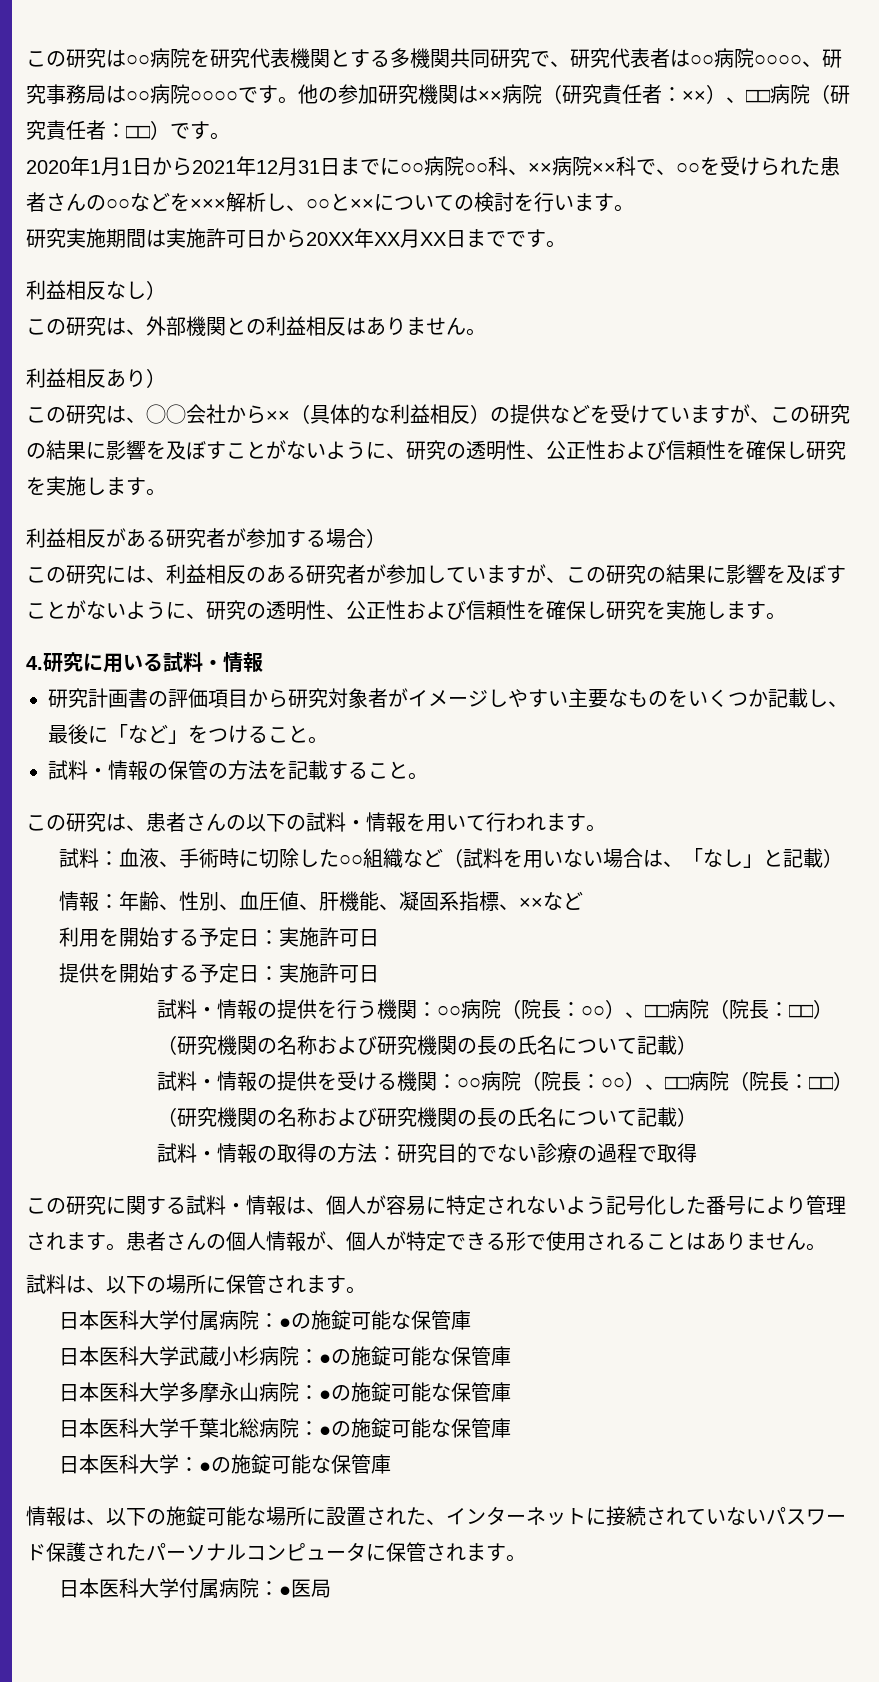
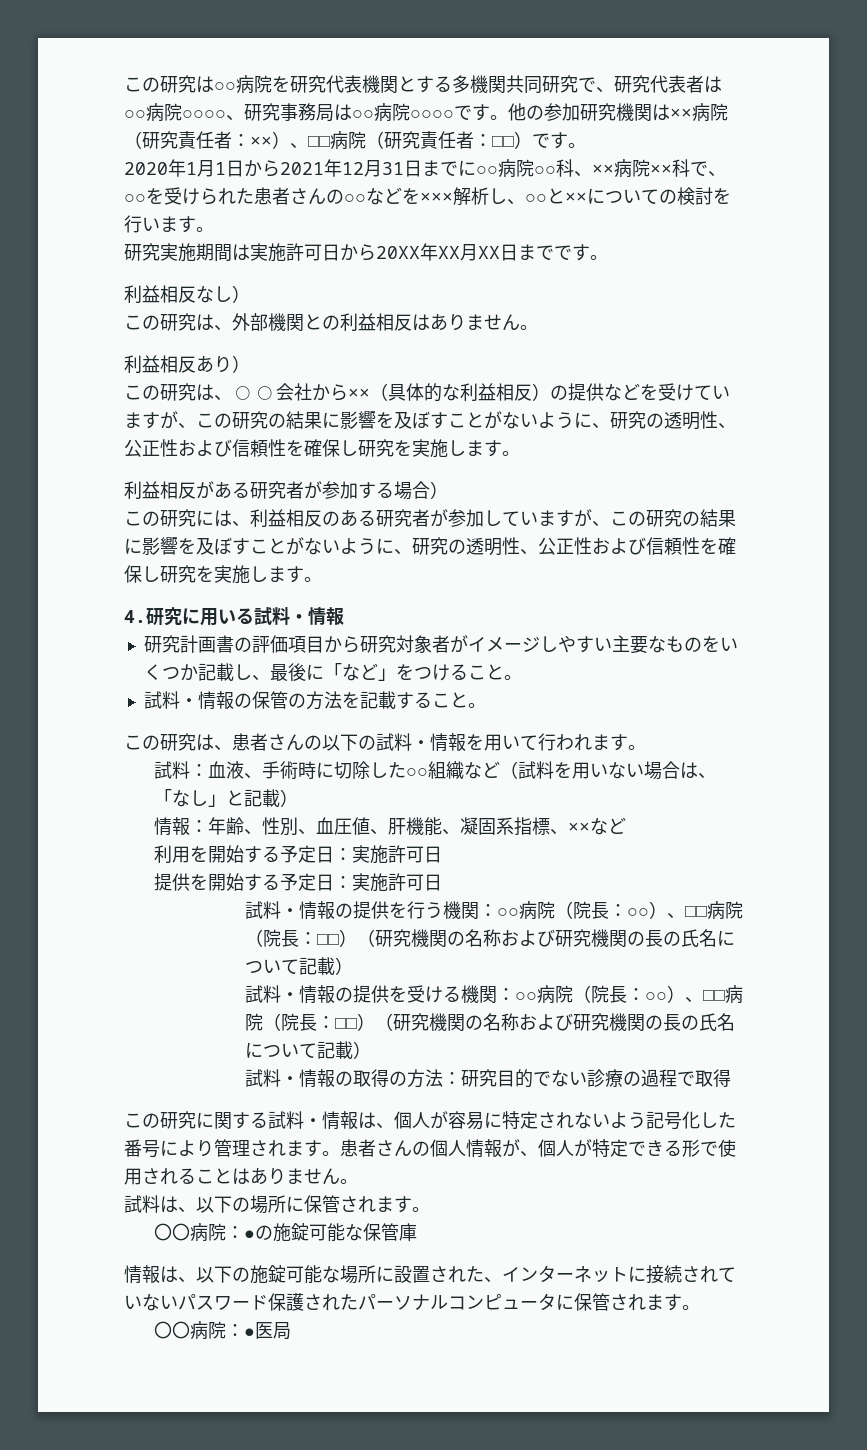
- 日本医科大学付属病院：●の施錠可能な保管庫
- 日本医科大学武蔵小杉病院：●の施錠可能な保管庫
- 日本医科大学多摩永山病院：●の施錠可能な保管庫
- 日本医科大学千葉北総病院：●の施錠可能な保管庫
- 日本医科大学：●の施錠可能な保管庫
+ 〇〇病院：●の施錠可能な保管庫
- 日本医科大学付属病院：●医局
+ 〇〇病院：●医局

